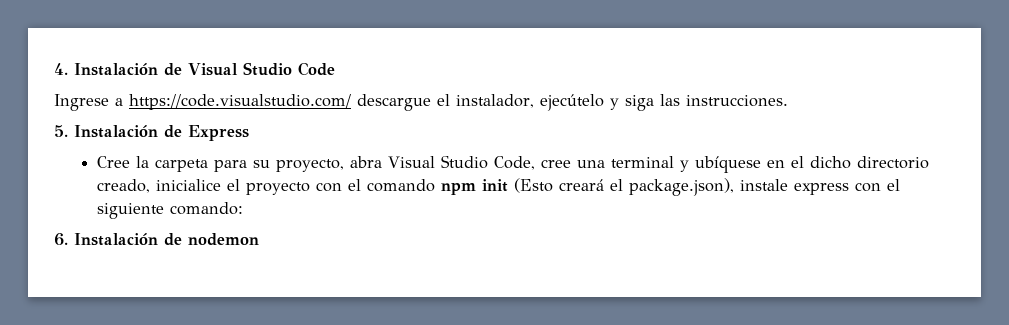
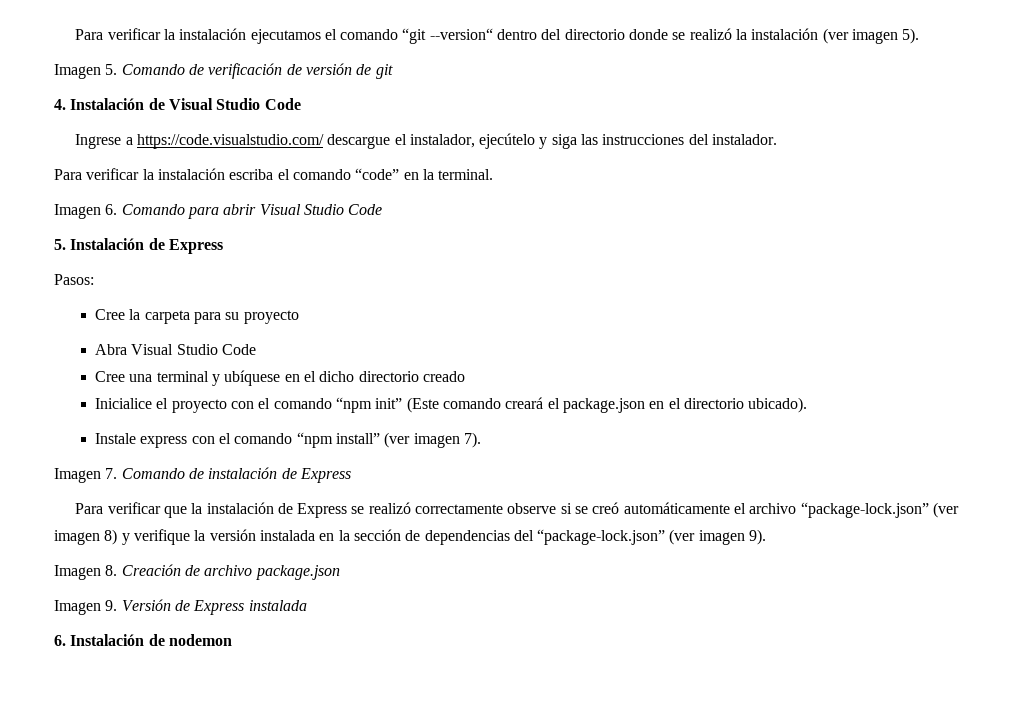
+ Para verificar la instalación ejecutamos el comando “git --version“ dentro del directorio donde se realizó la instalación (ver imagen 5).
+ Imagen 5. Comando de verificación de versión de git
- Ingrese a https://code.visualstudio.com/ descargue el instalador, ejecútelo y siga las instrucciones.
+ Ingrese a https://code.visualstudio.com/ descargue el instalador, ejecútelo y siga las instrucciones del instalador.
+ Para verificar la instalación escriba el comando “code” en la terminal.
+ Imagen 6. Comando para abrir Visual Studio Code
+ Pasos:
- Cree la carpeta para su proyecto, abra Visual Studio Code, cree una terminal y ubíquese en el dicho directorio creado, inicialice el proyecto con el comando npm init (Esto creará el package.json), instale express con el siguiente comando:
+ Cree la carpeta para su proyecto
+ Abra Visual Studio Code
+ Cree una terminal y ubíquese en el dicho directorio creado
+ Inicialice el proyecto con el comando “npm init” (Este comando creará el package.json en el directorio ubicado).
+ Instale express con el comando “npm install” (ver imagen 7).
+ Imagen 7. Comando de instalación de Express
+ Para verificar que la instalación de Express se realizó correctamente observe si se creó automáticamente el archivo “package-lock.json” (ver imagen 8) y verifique la versión instalada en la sección de dependencias del “package-lock.json” (ver imagen 9).
+ Imagen 8. Creación de archivo package.json
+ Imagen 9. Versión de Express instalada

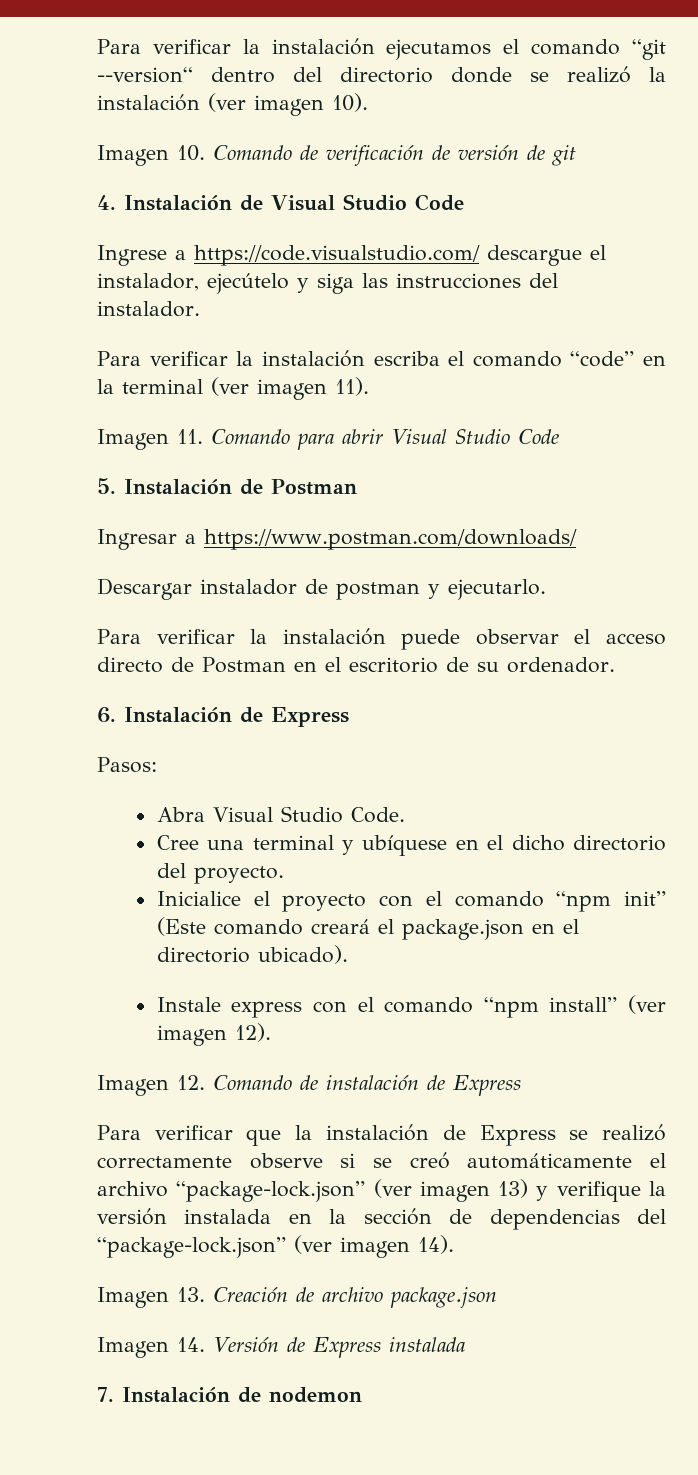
- Para verificar la instalación ejecutamos el comando “git --version“ dentro del directorio donde se realizó la instalación (ver imagen 5).
- Imagen 5. Comando de verificación de versión de git
+ Para verificar la instalación ejecutamos el comando “git --version“ dentro del directorio donde se realizó la instalación (ver imagen 10).
+ Imagen 10. Comando de verificación de versión de git
- Para verificar la instalación escriba el comando “code” en la terminal.
- Imagen 6. Comando para abrir Visual Studio Code
+ Para verificar la instalación escriba el comando “code” en la terminal (ver imagen 11).
+ Imagen 11. Comando para abrir Visual Studio Code
- 5. Instalación de Express
+ 5. Instalación de Postman
+ Ingresar a https://www.postman.com/downloads/
+ Descargar instalador de postman y ejecutarlo.
+ Para verificar la instalación puede observar el acceso directo de Postman en el escritorio de su ordenador.
+ 6. Instalación de Express
  Pasos:
- Cree la carpeta para su proyecto
- Abra Visual Studio Code
+ Abra Visual Studio Code.
- Cree una terminal y ubíquese en el dicho directorio creado
+ Cree una terminal y ubíquese en el dicho directorio del proyecto.
- Instale express con el comando “npm install” (ver imagen 7).
- Imagen 7. Comando de instalación de Express
+ Instale express con el comando “npm install” (ver imagen 12).
+ Imagen 12. Comando de instalación de Express
- Para verificar que la instalación de Express se realizó correctamente observe si se creó automáticamente el archivo “package-lock.json” (ver imagen 8) y verifique la versión instalada en la sección de dependencias del “package-lock.json” (ver imagen 9).
- Imagen 8. Creación de archivo package.json
+ Para verificar que la instalación de Express se realizó correctamente observe si se creó automáticamente el archivo “package-lock.json” (ver imagen 13) y verifique la versión instalada en la sección de dependencias del “package-lock.json” (ver imagen 14).
+ Imagen 13. Creación de archivo package.json
- Imagen 9. Versión de Express instalada
+ Imagen 14. Versión de Express instalada
- 6. Instalación de nodemon
+ 7. Instalación de nodemon

